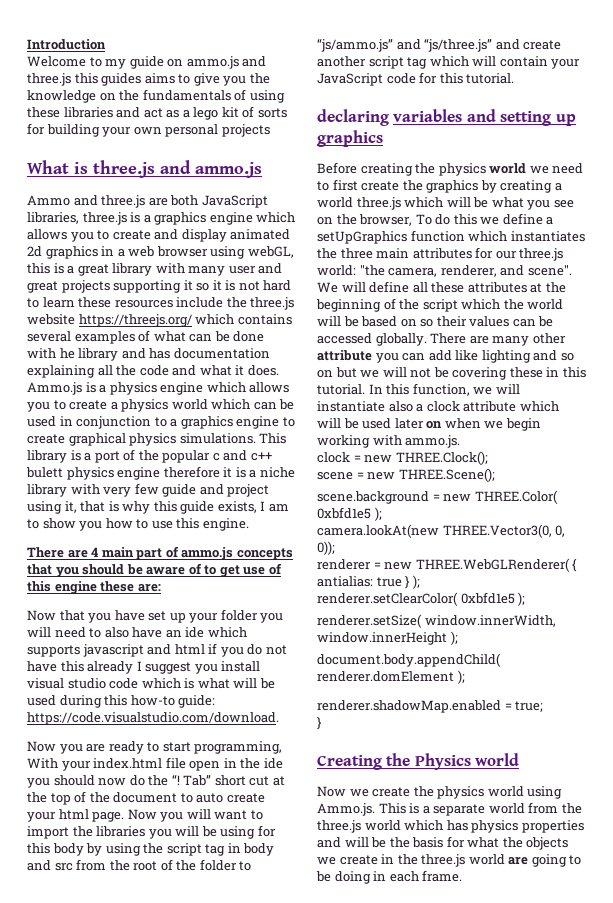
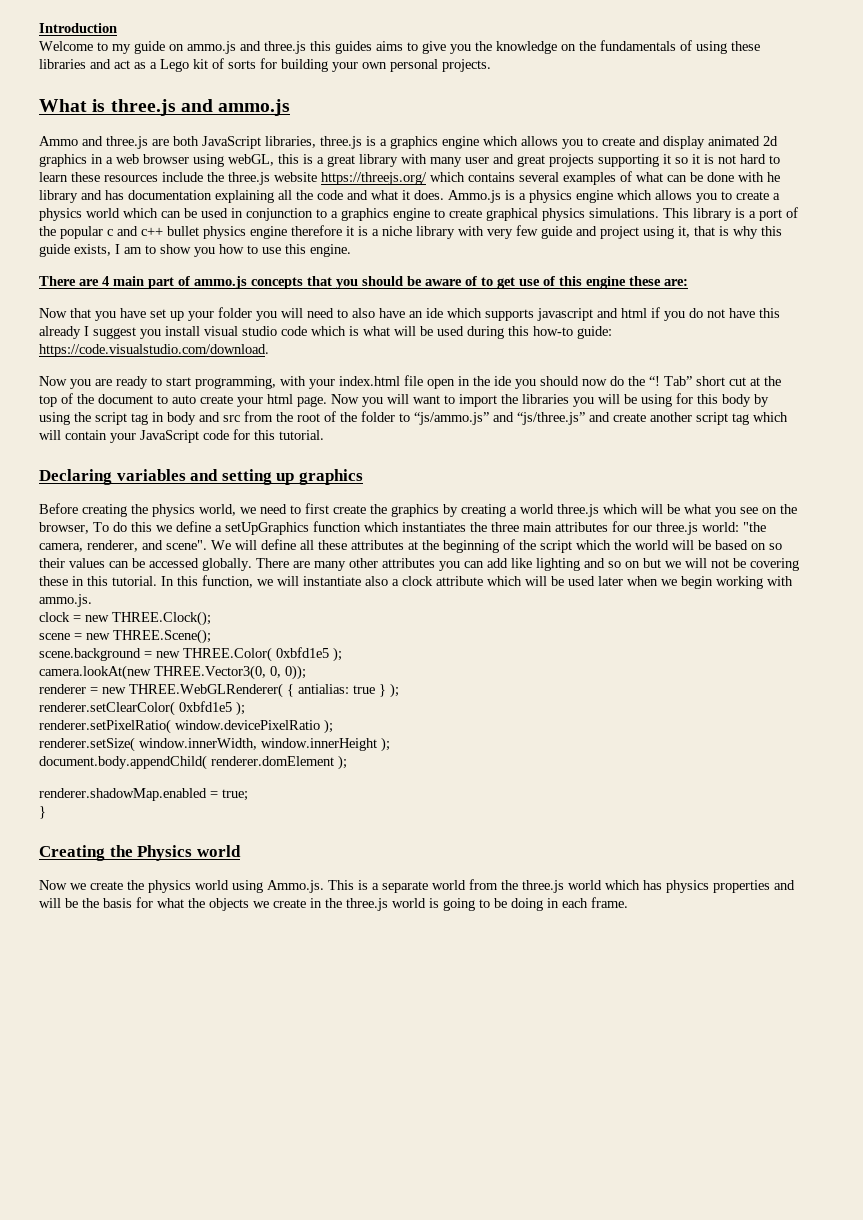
- Welcome to my guide on ammo.js and three.js this guides aims to give you the knowledge on the fundamentals of using these libraries and act as a lego kit of sorts for building your own personal projects
+ Welcome to my guide on ammo.js and three.js this guides aims to give you the knowledge on the fundamentals of using these libraries and act as a Lego kit of sorts for building your own personal projects.
- This library is a port of the popular c and c++ bulett physics engine therefore it is a niche library with very few guide and project using it, that is why this guide exists, I am to show you how to use this engine.
+ This library is a port of the popular c and c++ bullet physics engine therefore it is a niche library with very few guide and project using it, that is why this guide exists, I am to show you how to use this engine.
- Now you are ready to start programming, With your index.html file open in the ide you should now do the “!
+ Now you are ready to start programming, with your index.html file open in the ide you should now do the “!
- declaring variables and setting up graphics
+ Declaring variables and setting up graphics
- Before creating the physics world we need to first create the graphics by creating a world three.js which will be what you see on the browser, To do this we define a setUpGraphics function which instantiates the three main attributes for our three.js world: "the camera, renderer, and scene".
+ Before creating the physics world, we need to first create the graphics by creating a world three.js which will be what you see on the browser, To do this we define a setUpGraphics function which instantiates the three main attributes for our three.js world: "the camera, renderer, and scene".
- There are many other attribute you can add like lighting and so on but we will not be covering these in this tutorial.
+ There are many other attributes you can add like lighting and so on but we will not be covering these in this tutorial.
- In this function, we will instantiate also a clock attribute which will be used later on when we begin working with ammo.js.
+ In this function, we will instantiate also a clock attribute which will be used later when we begin working with ammo.js.
+ renderer.setPixelRatio( window.devicePixelRatio );
- Now we create the physics world using Ammo.js. This is a separate world from the three.js world which has physics properties and will be the basis for what the objects we create in the three.js world are going to be doing in each frame.
+ Now we create the physics world using Ammo.js. This is a separate world from the three.js world which has physics properties and will be the basis for what the objects we create in the three.js world is going to be doing in each frame.

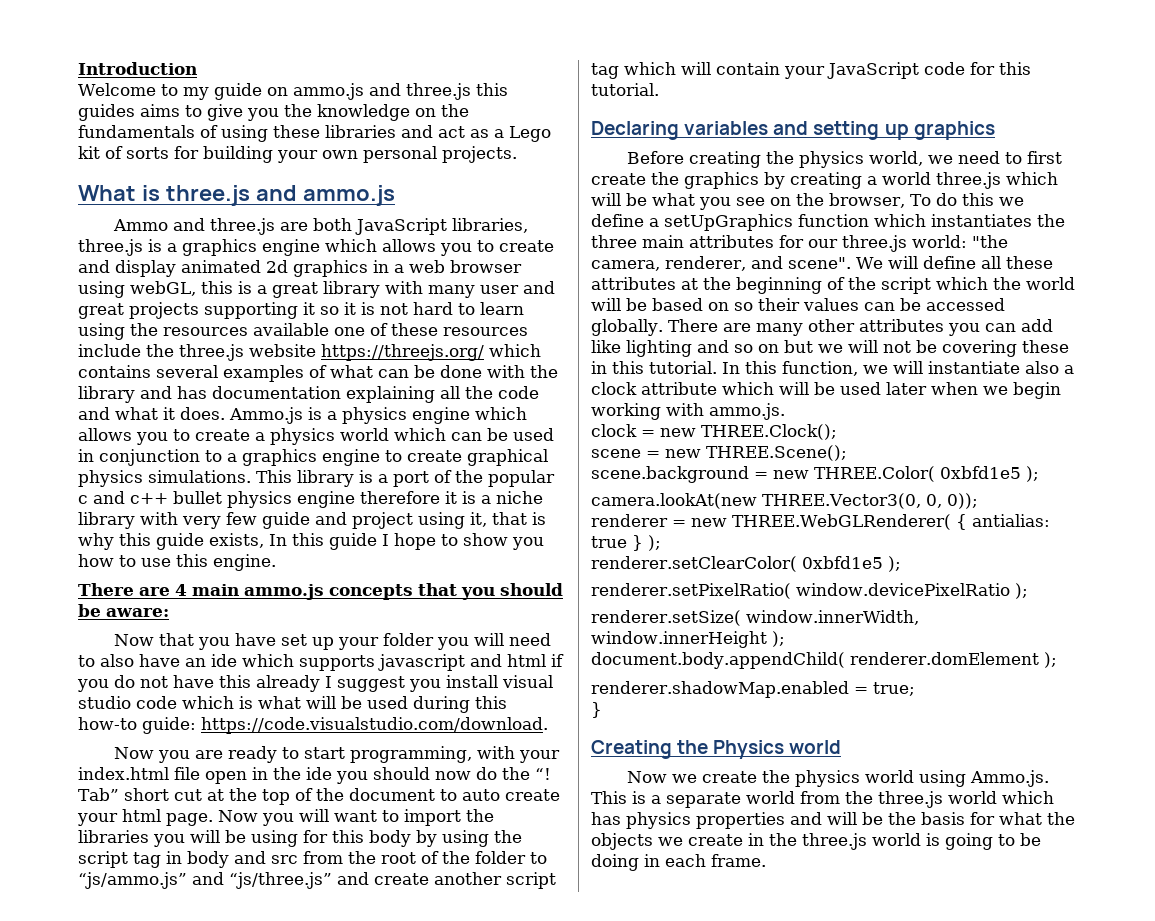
- Ammo and three.js are both JavaScript libraries, three.js is a graphics engine which allows you to create and display animated 2d graphics in a web browser using webGL, this is a great library with many user and great projects supporting it so it is not hard to learn these resources include the three.js website https://threejs.org/ which contains several examples of what can be done with he library and has documentation explaining all the code and what it does.
+ Ammo and three.js are both JavaScript libraries, three.js is a graphics engine which allows you to create and display animated 2d graphics in a web browser using webGL, this is a great library with many user and great projects supporting it so it is not hard to learn using the resources available one of these resources include the three.js website https://threejs.org/ which contains several examples of what can be done with the library and has documentation explaining all the code and what it does.
- This library is a port of the popular c and c++ bullet physics engine therefore it is a niche library with very few guide and project using it, that is why this guide exists, I am to show you how to use this engine.
+ This library is a port of the popular c and c++ bullet physics engine therefore it is a niche library with very few guide and project using it, that is why this guide exists, In this guide I hope to show you how to use this engine.
- There are 4 main part of ammo.js concepts that you should be aware of to get use of this engine these are:
+ There are 4 main ammo.js concepts that you should be aware:

